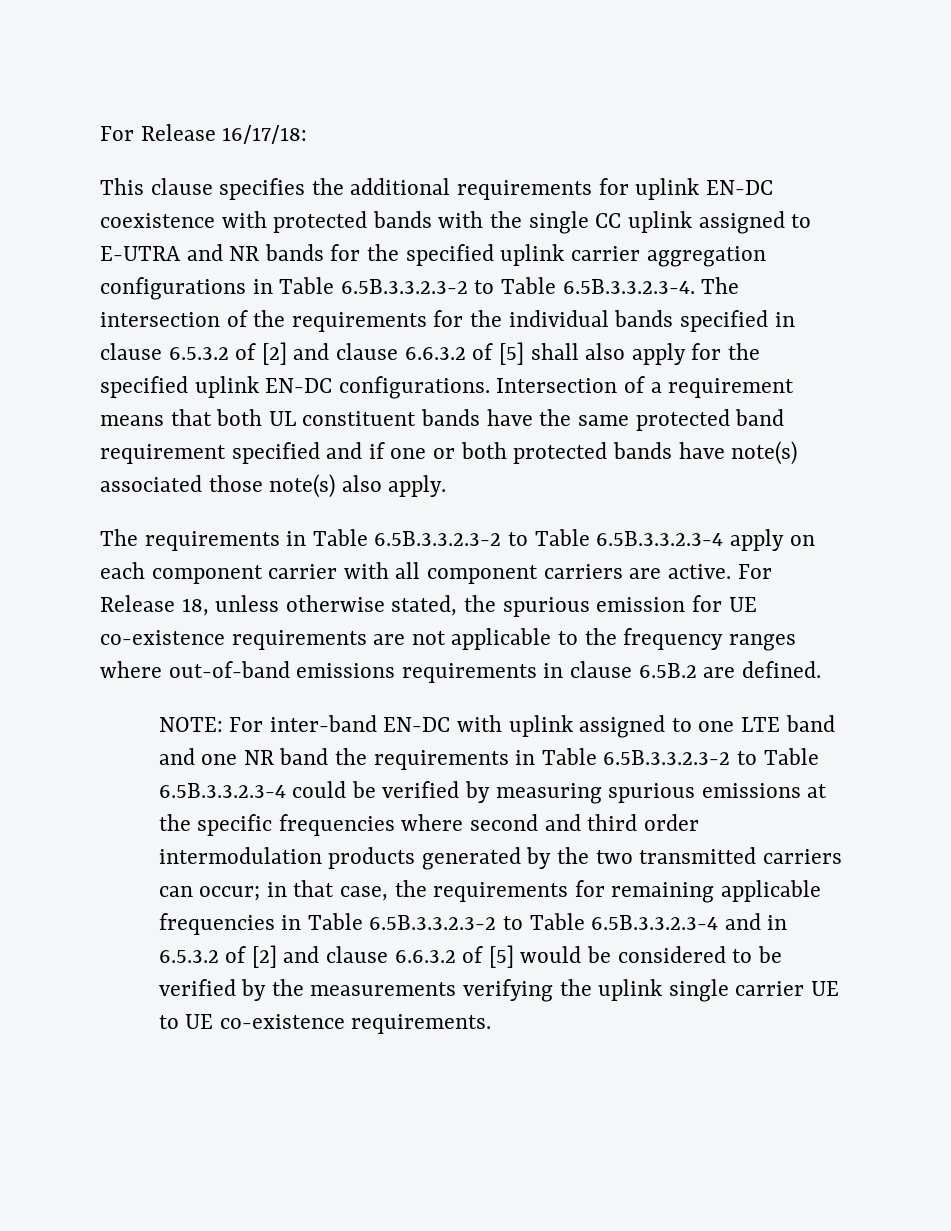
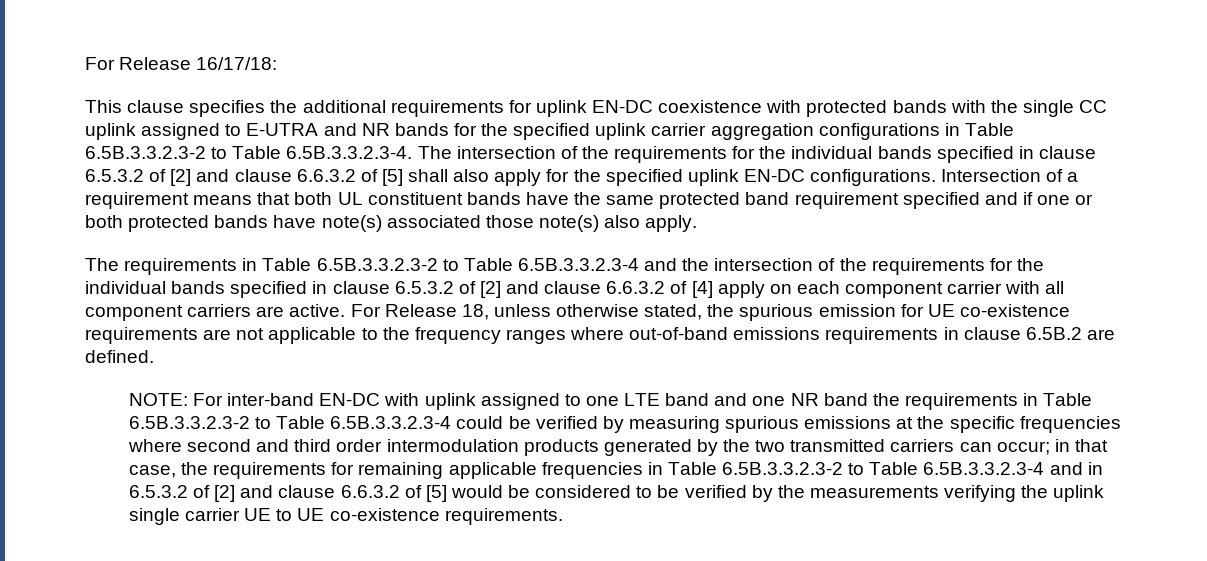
- The requirements in Table 6.5B.3.3.2.3-2 to Table 6.5B.3.3.2.3-4 apply on each component carrier with all component carriers are active.
+ The requirements in Table 6.5B.3.3.2.3-2 to Table 6.5B.3.3.2.3-4 and the intersection of the requirements for the individual bands specified in clause 6.5.3.2 of [2] and clause 6.6.3.2 of [4] apply on each component carrier with all component carriers are active.

